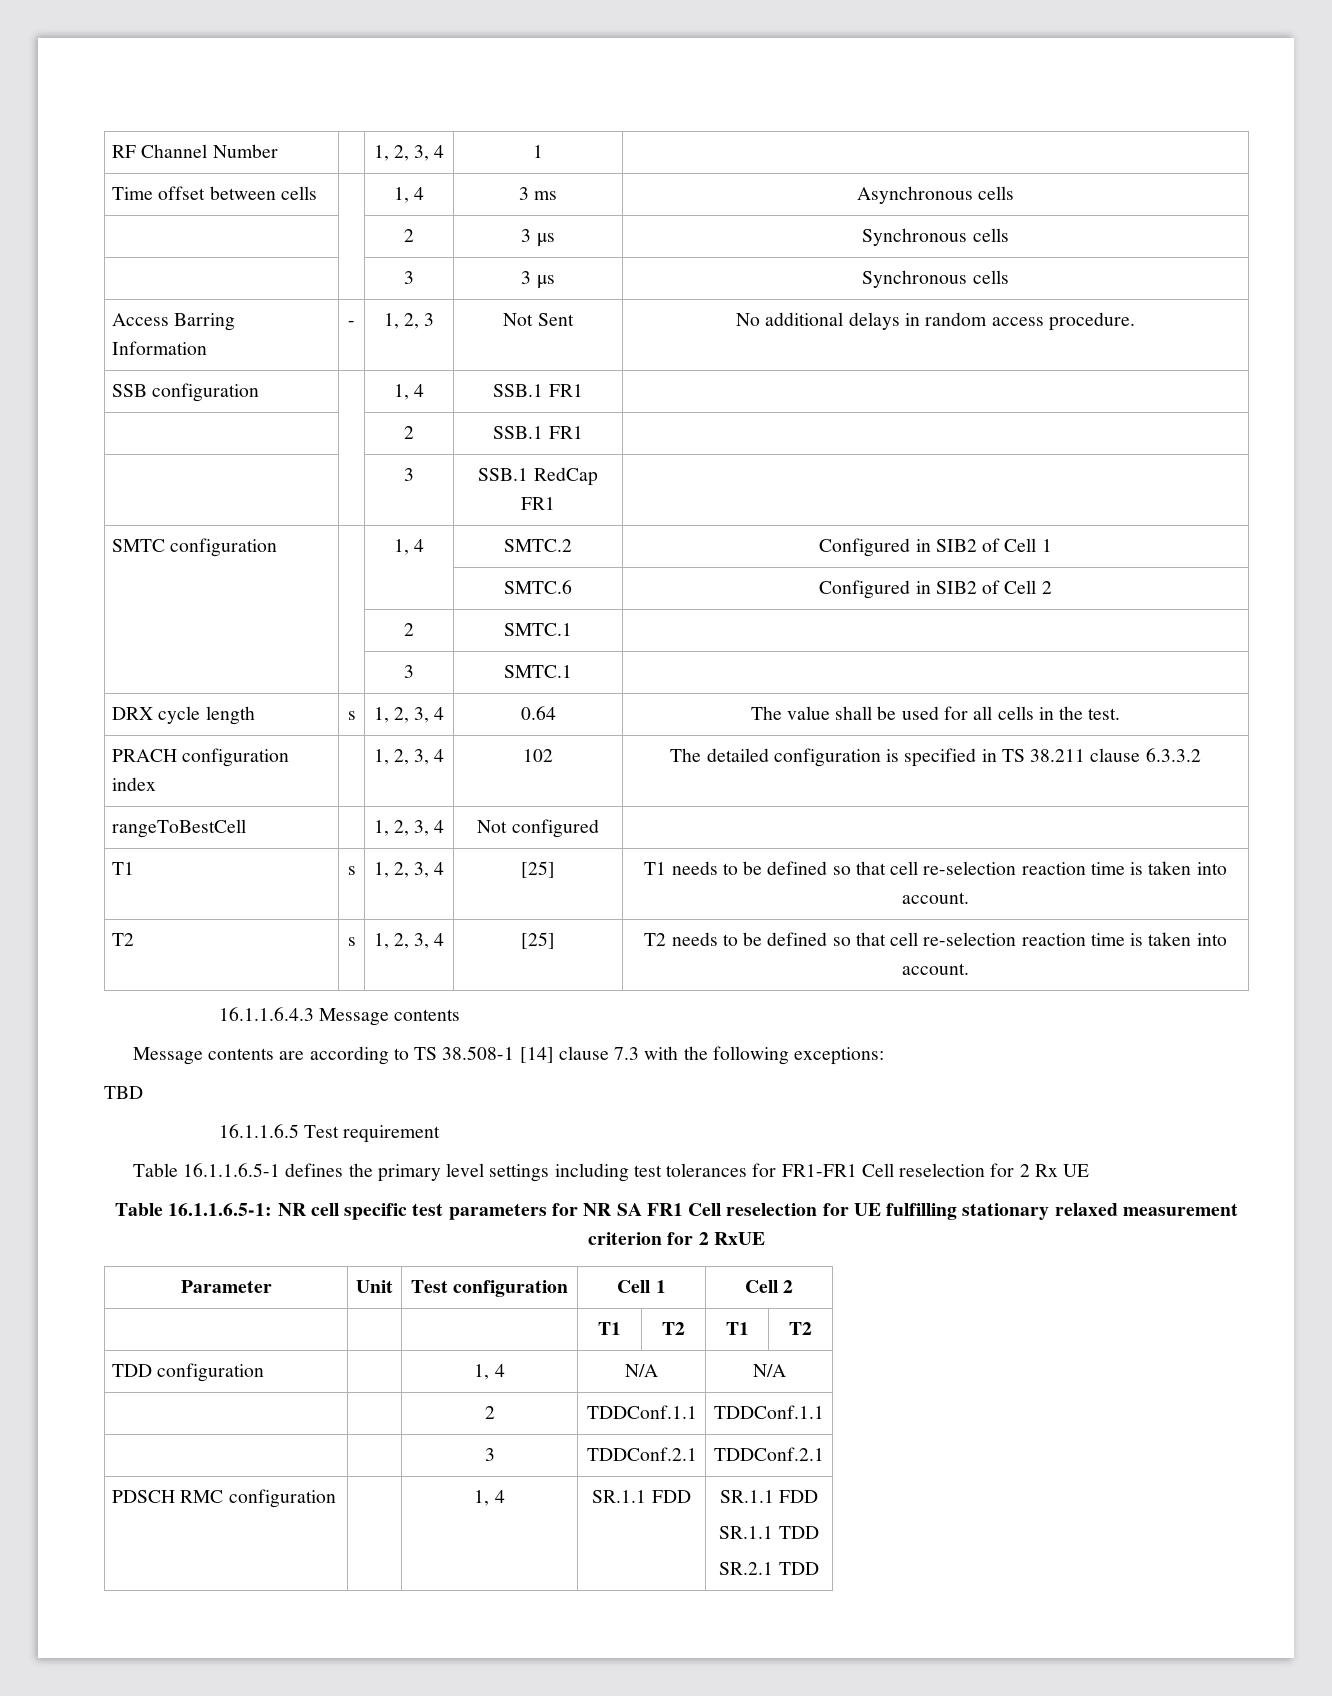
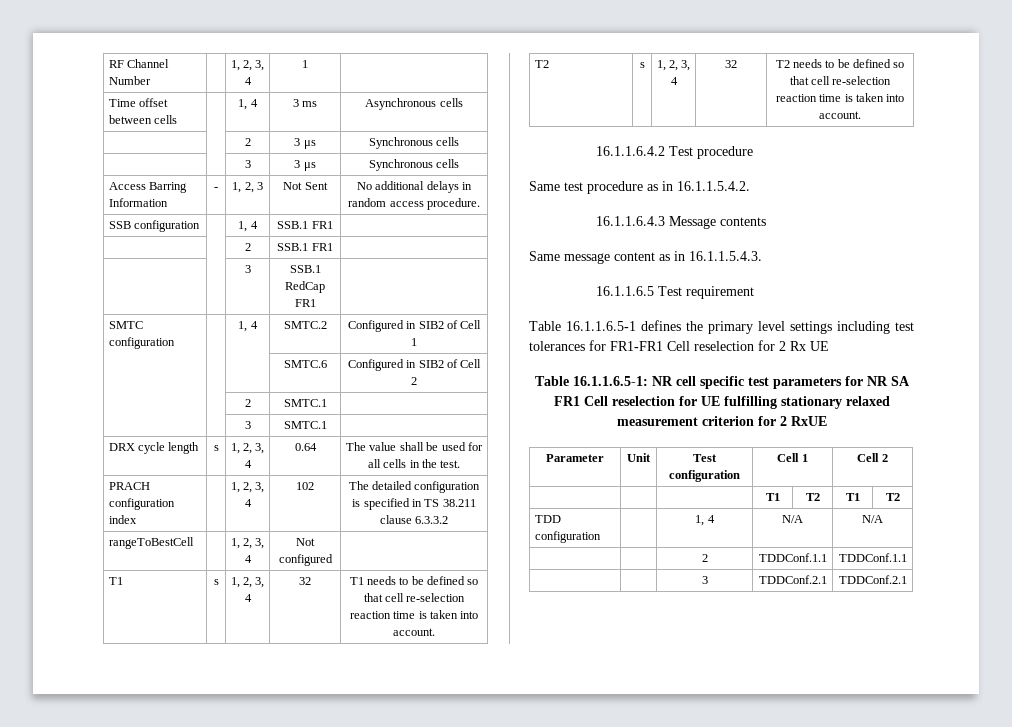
- T1 | s | 1, 2, 3, 4 | [25] | T1 needs to be defined so that cell re-selection reaction time is taken into account.
+ T1 | s | 1, 2, 3, 4 | 32 | T1 needs to be defined so that cell re-selection reaction time is taken into account.
- T2 | s | 1, 2, 3, 4 | [25] | T2 needs to be defined so that cell re-selection reaction time is taken into account.
+ T2 | s | 1, 2, 3, 4 | 32 | T2 needs to be defined so that cell re-selection reaction time is taken into account.
+ 16.1.1.6.4.2 Test procedure
+ Same test procedure as in 16.1.1.5.4.2.
  16.1.1.6.4.3 Message contents
- Message contents are according to TS 38.508-1 [14] clause 7.3 with the following exceptions:
- TBD
+ Same message content as in 16.1.1.5.4.3.
- PDSCH RMC configuration | | 1, 4 | SR.1.1 FDD | SR.1.1 FDD
- SR.1.1 TDD
- SR.2.1 TDD

